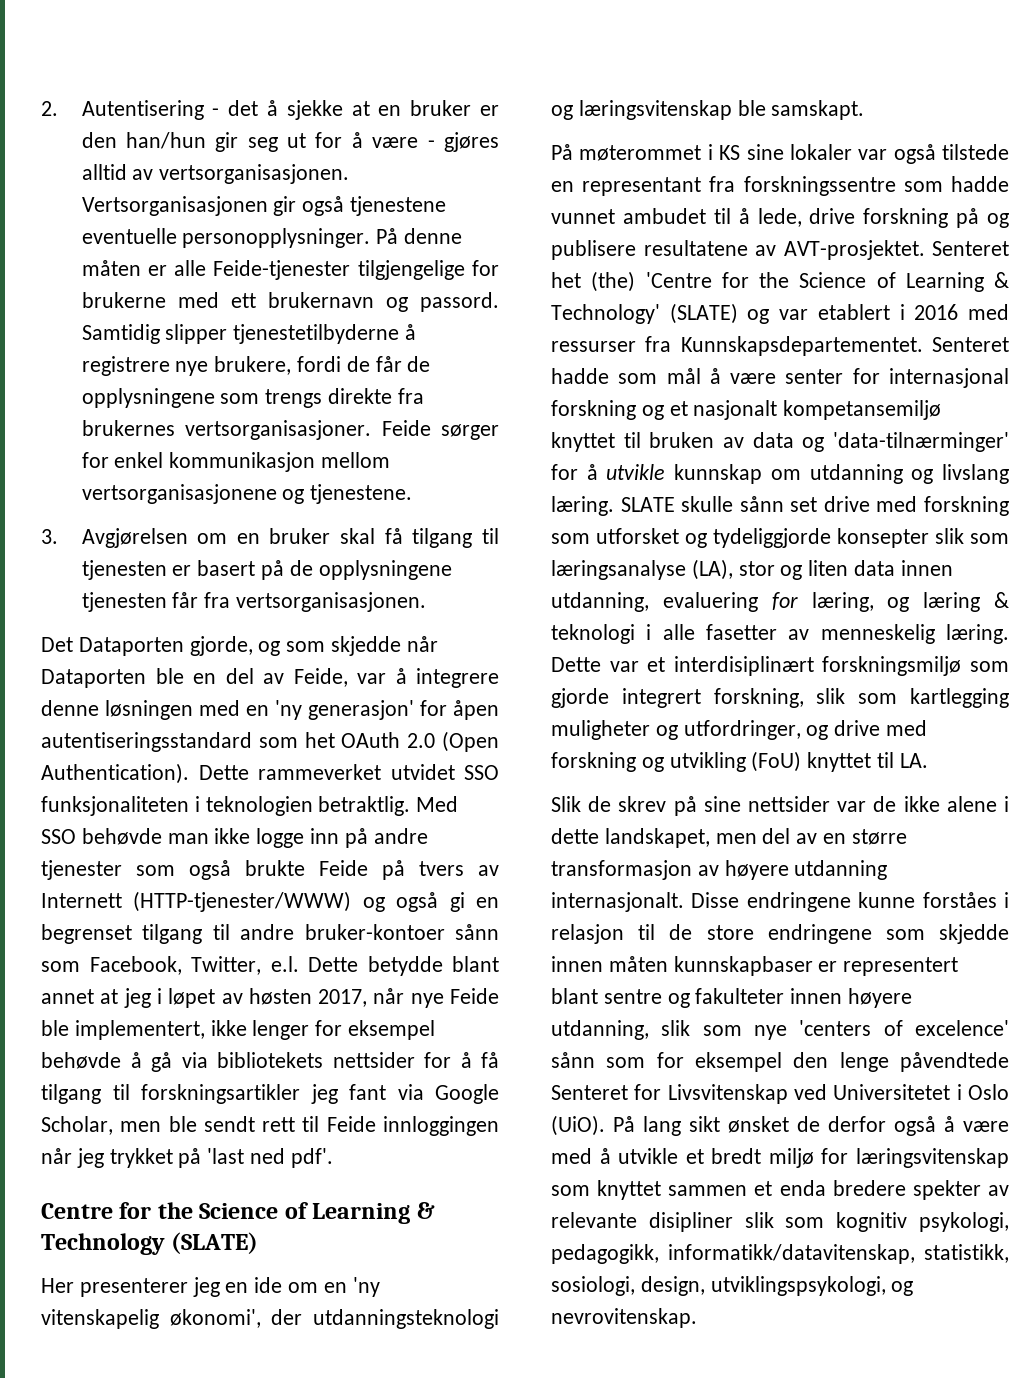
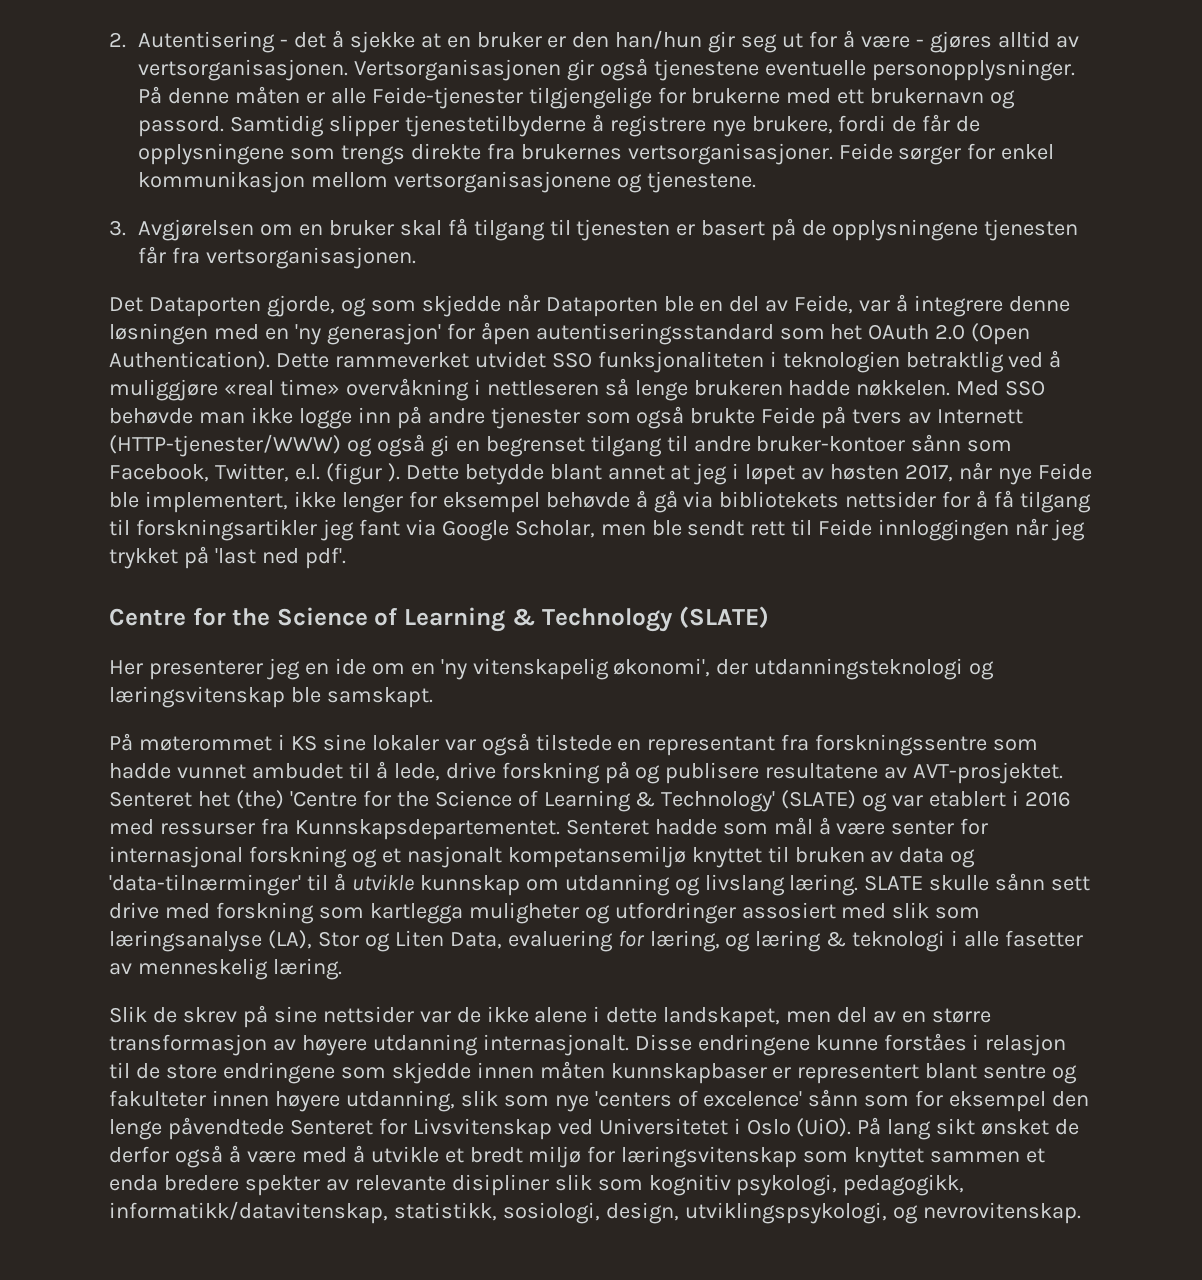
- Dette rammeverket utvidet SSO funksjonaliteten i teknologien betraktlig.
+ Dette rammeverket utvidet SSO funksjonaliteten i teknologien betraktlig ved å muliggjøre «real time» overvåkning i nettleseren så lenge brukeren hadde nøkkelen.
- Med SSO behøvde man ikke logge inn på andre tjenester som også brukte Feide på tvers av Internett (HTTP-tjenester/WWW) og også gi en begrenset tilgang til andre bruker-kontoer sånn som Facebook, Twitter, e.l. Dette betydde blant annet at jeg i løpet av høsten 2017, når nye Feide ble implementert, ikke lenger for eksempel behøvde å gå via bibliotekets nettsider for å få tilgang til forskningsartikler jeg fant via Google Scholar, men ble sendt rett til Feide innloggingen når jeg trykket på 'last ned pdf'.
+ Med SSO behøvde man ikke logge inn på andre tjenester som også brukte Feide på tvers av Internett (HTTP-tjenester/WWW) og også gi en begrenset tilgang til andre bruker-kontoer sånn som Facebook, Twitter, e.l. (figur ). Dette betydde blant annet at jeg i løpet av høsten 2017, når nye Feide ble implementert, ikke lenger for eksempel behøvde å gå via bibliotekets nettsider for å få tilgang til forskningsartikler jeg fant via Google Scholar, men ble sendt rett til Feide innloggingen når jeg trykket på 'last ned pdf'.
- Senteret hadde som mål å være senter for internasjonal forskning og et nasjonalt kompetansemiljø knyttet til bruken av data og 'data-tilnærminger' for å utvikle kunnskap om utdanning og livslang læring.
+ Senteret hadde som mål å være senter for internasjonal forskning og et nasjonalt kompetansemiljø knyttet til bruken av data og 'data-tilnærminger' til å utvikle kunnskap om utdanning og livslang læring.
- SLATE skulle sånn set drive med forskning som utforsket og tydeliggjorde konsepter slik som læringsanalyse (LA), stor og liten data innen utdanning, evaluering for læring, og læring & teknologi i alle fasetter av menneskelig læring. Dette var et interdisiplinært forskningsmiljø som gjorde integrert forskning, slik som kartlegging muligheter og utfordringer, og drive med forskning og utvikling (FoU) knyttet til LA.
+ SLATE skulle sånn sett drive med forskning som kartlegga muligheter og utfordringer assosiert med slik som læringsanalyse (LA), Stor og Liten Data, evaluering for læring, og læring & teknologi i alle fasetter av menneskelig læring.

